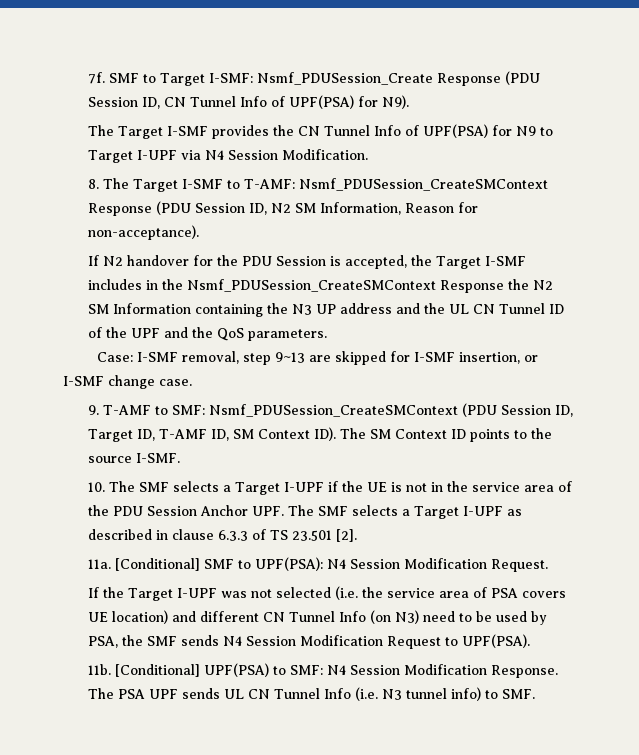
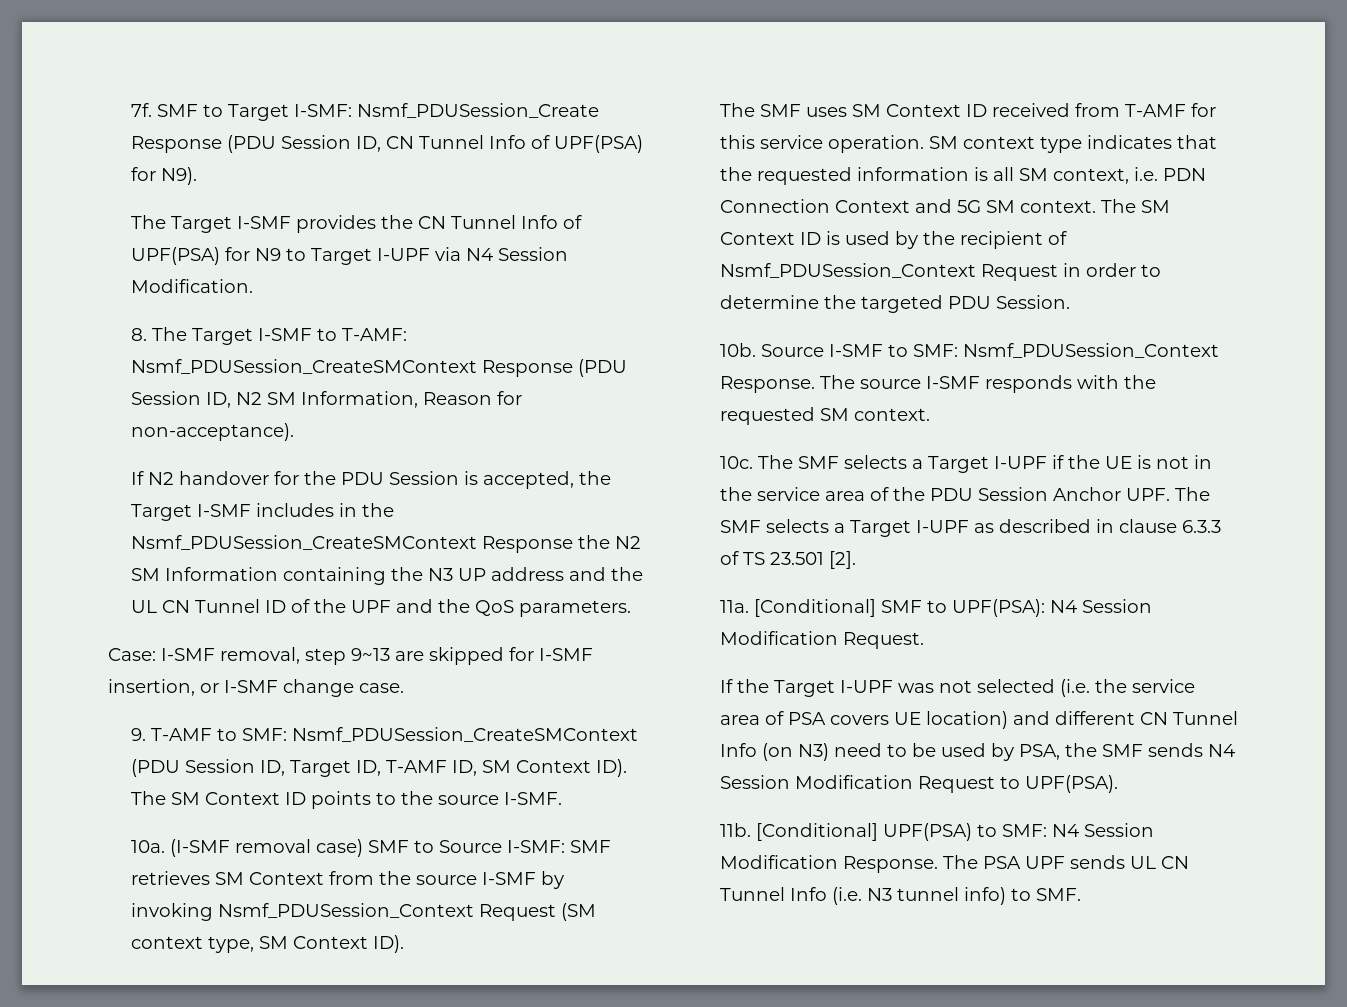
- 10. The SMF selects a Target I-UPF if the UE is not in the service area of the PDU Session Anchor UPF. The SMF selects a Target I-UPF as described in clause 6.3.3 of TS 23.501 [2].
+ 10a. (I-SMF removal case) SMF to Source I-SMF: SMF retrieves SM Context from the source I-SMF by invoking Nsmf_PDUSession_Context Request (SM context type, SM Context ID).
+ The SMF uses SM Context ID received from T-AMF for this service operation. SM context type indicates that the requested information is all SM context, i.e. PDN Connection Context and 5G SM context. The SM Context ID is used by the recipient of Nsmf_PDUSession_Context Request in order to determine the targeted PDU Session.
+ 10b. Source I-SMF to SMF: Nsmf_PDUSession_Context Response. The source I-SMF responds with the requested SM context.
+ 10c. The SMF selects a Target I-UPF if the UE is not in the service area of the PDU Session Anchor UPF. The SMF selects a Target I-UPF as described in clause 6.3.3 of TS 23.501 [2].

